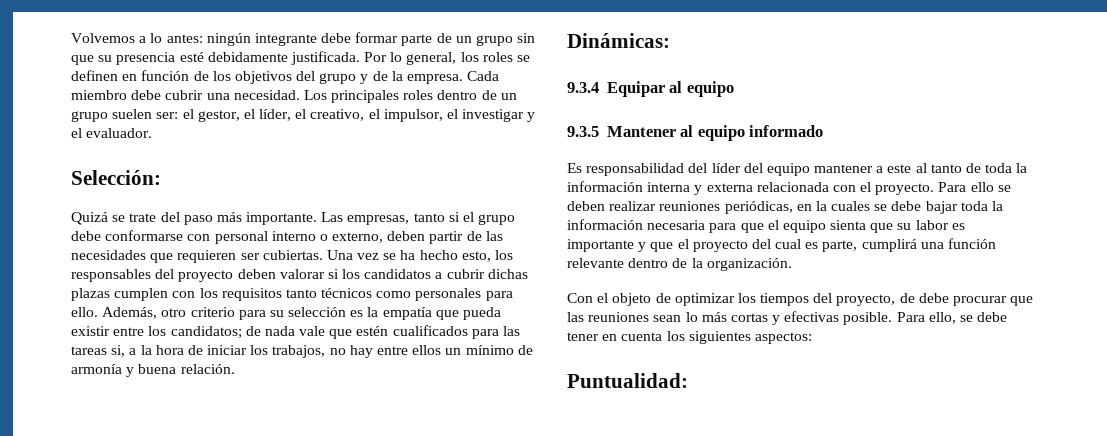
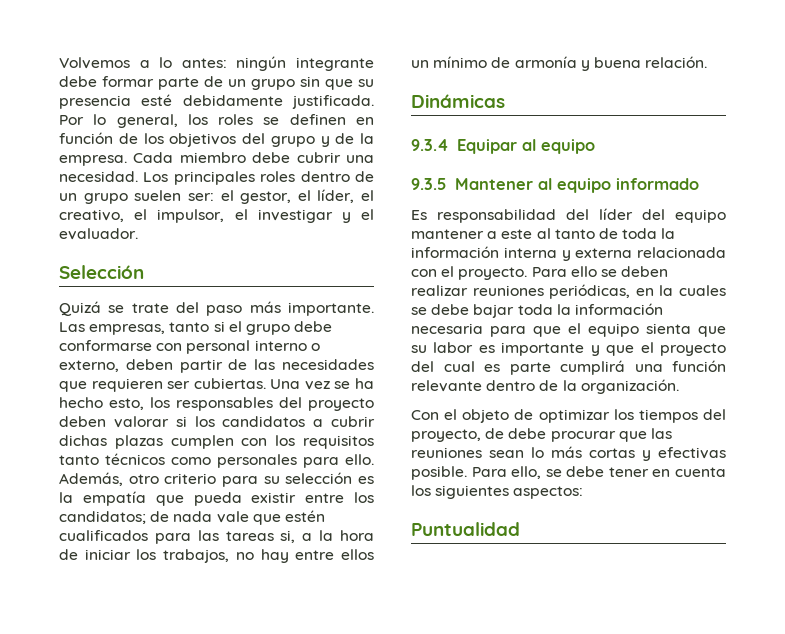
- Selección:
+ Selección
- Dinámicas:
+ Dinámicas
- Para ello se deben realizar reuniones periódicas, en la cuales se debe bajar toda la información necesaria para que el equipo sienta que su labor es importante y que el proyecto del cual es parte, cumplirá una función relevante dentro de la organización.
+ Para ello se deben realizar reuniones periódicas, en la cuales se debe bajar toda la información necesaria para que el equipo sienta que su labor es importante y que el proyecto del cual es parte cumplirá una función relevante dentro de la organización.
- Puntualidad:
+ Puntualidad

